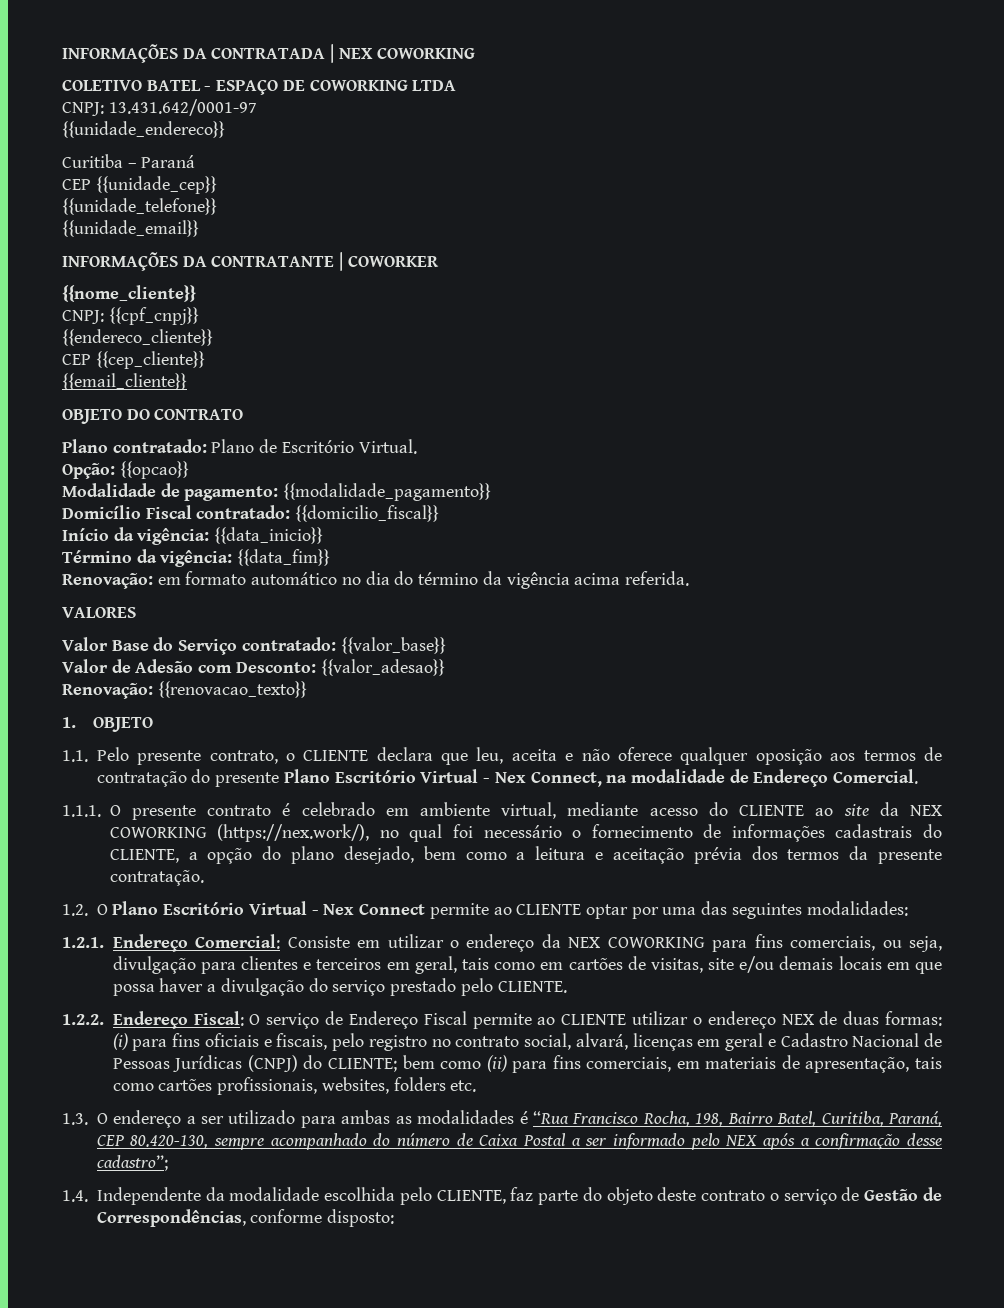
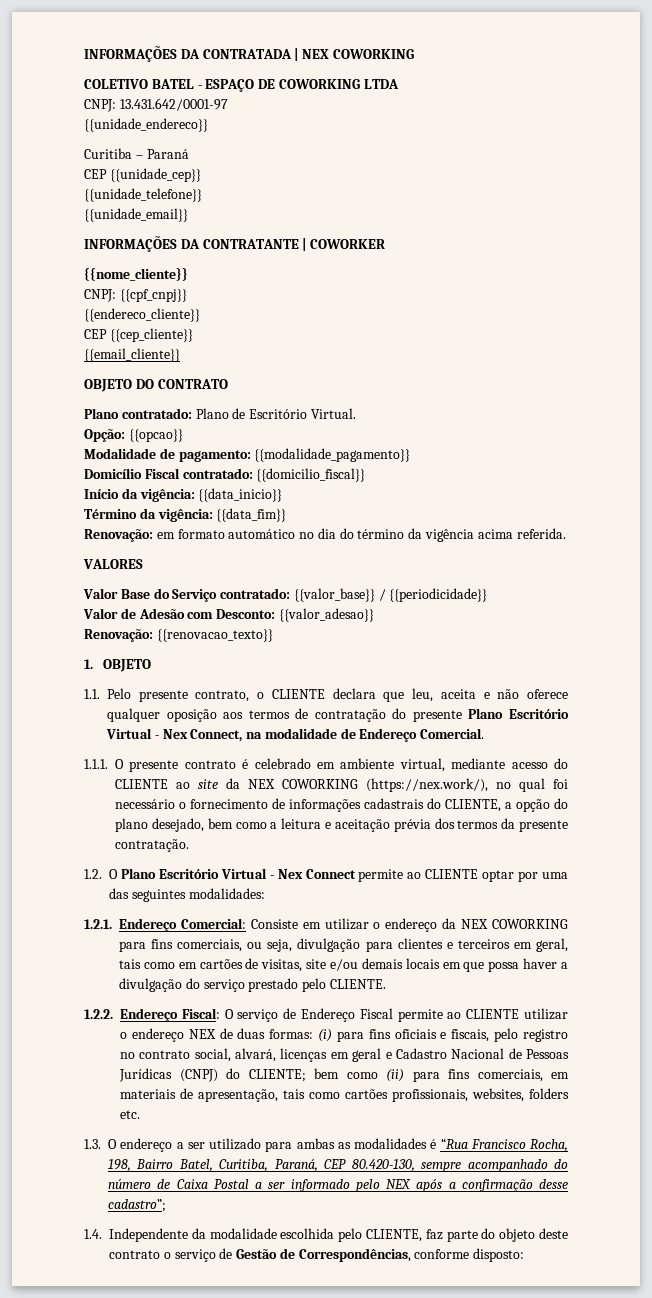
- Valor Base do Serviço contratado: {{valor_base}}
+ Valor Base do Serviço contratado: {{valor_base}} / {{periodicidade}}

